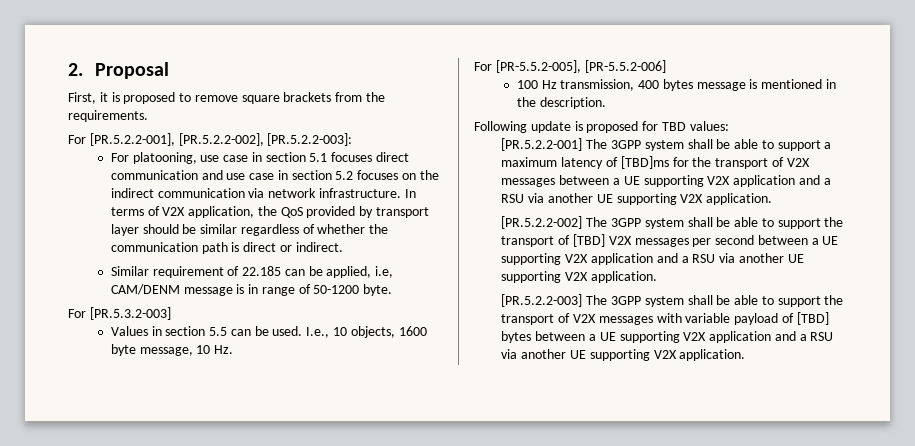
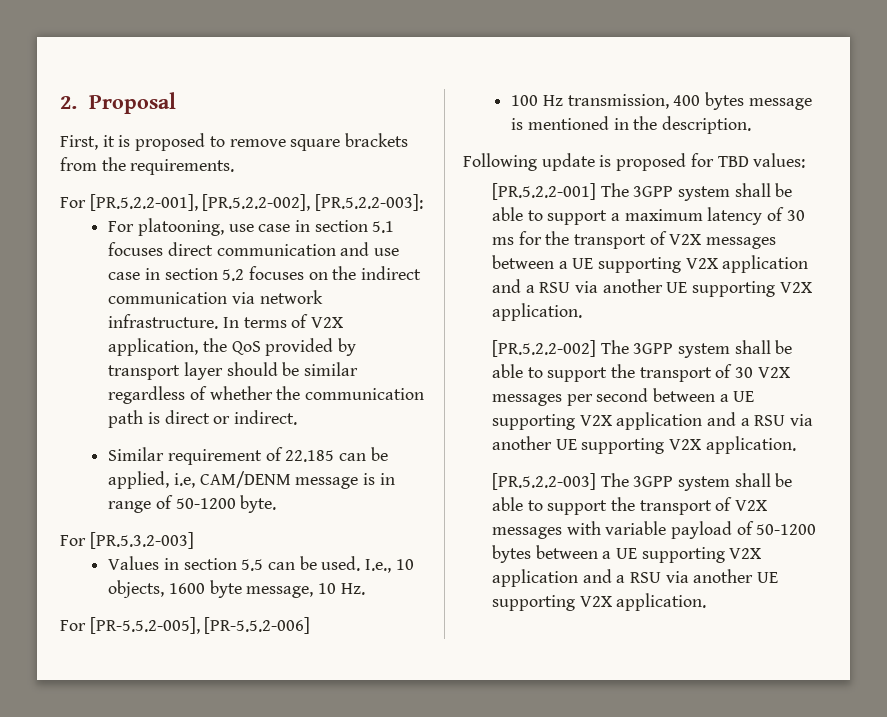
- [PR.5.2.2-001] The 3GPP system shall be able to support a maximum latency of [TBD]ms for the transport of V2X messages between a UE supporting V2X application and a RSU via another UE supporting V2X application.
+ [PR.5.2.2-001] The 3GPP system shall be able to support a maximum latency of 30 ms for the transport of V2X messages between a UE supporting V2X application and a RSU via another UE supporting V2X application.
- [PR.5.2.2-002] The 3GPP system shall be able to support the transport of [TBD] V2X messages per second between a UE supporting V2X application and a RSU via another UE supporting V2X application.
+ [PR.5.2.2-002] The 3GPP system shall be able to support the transport of 30 V2X messages per second between a UE supporting V2X application and a RSU via another UE supporting V2X application.
- [PR.5.2.2-003] The 3GPP system shall be able to support the transport of V2X messages with variable payload of [TBD] bytes between a UE supporting V2X application and a RSU via another UE supporting V2X application.
+ [PR.5.2.2-003] The 3GPP system shall be able to support the transport of V2X messages with variable payload of 50-1200 bytes between a UE supporting V2X application and a RSU via another UE supporting V2X application.

